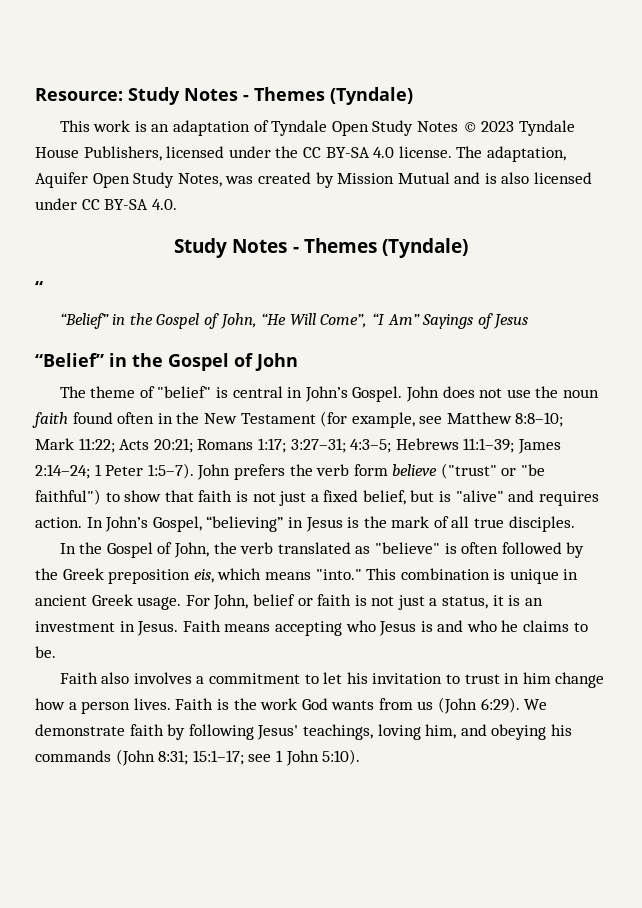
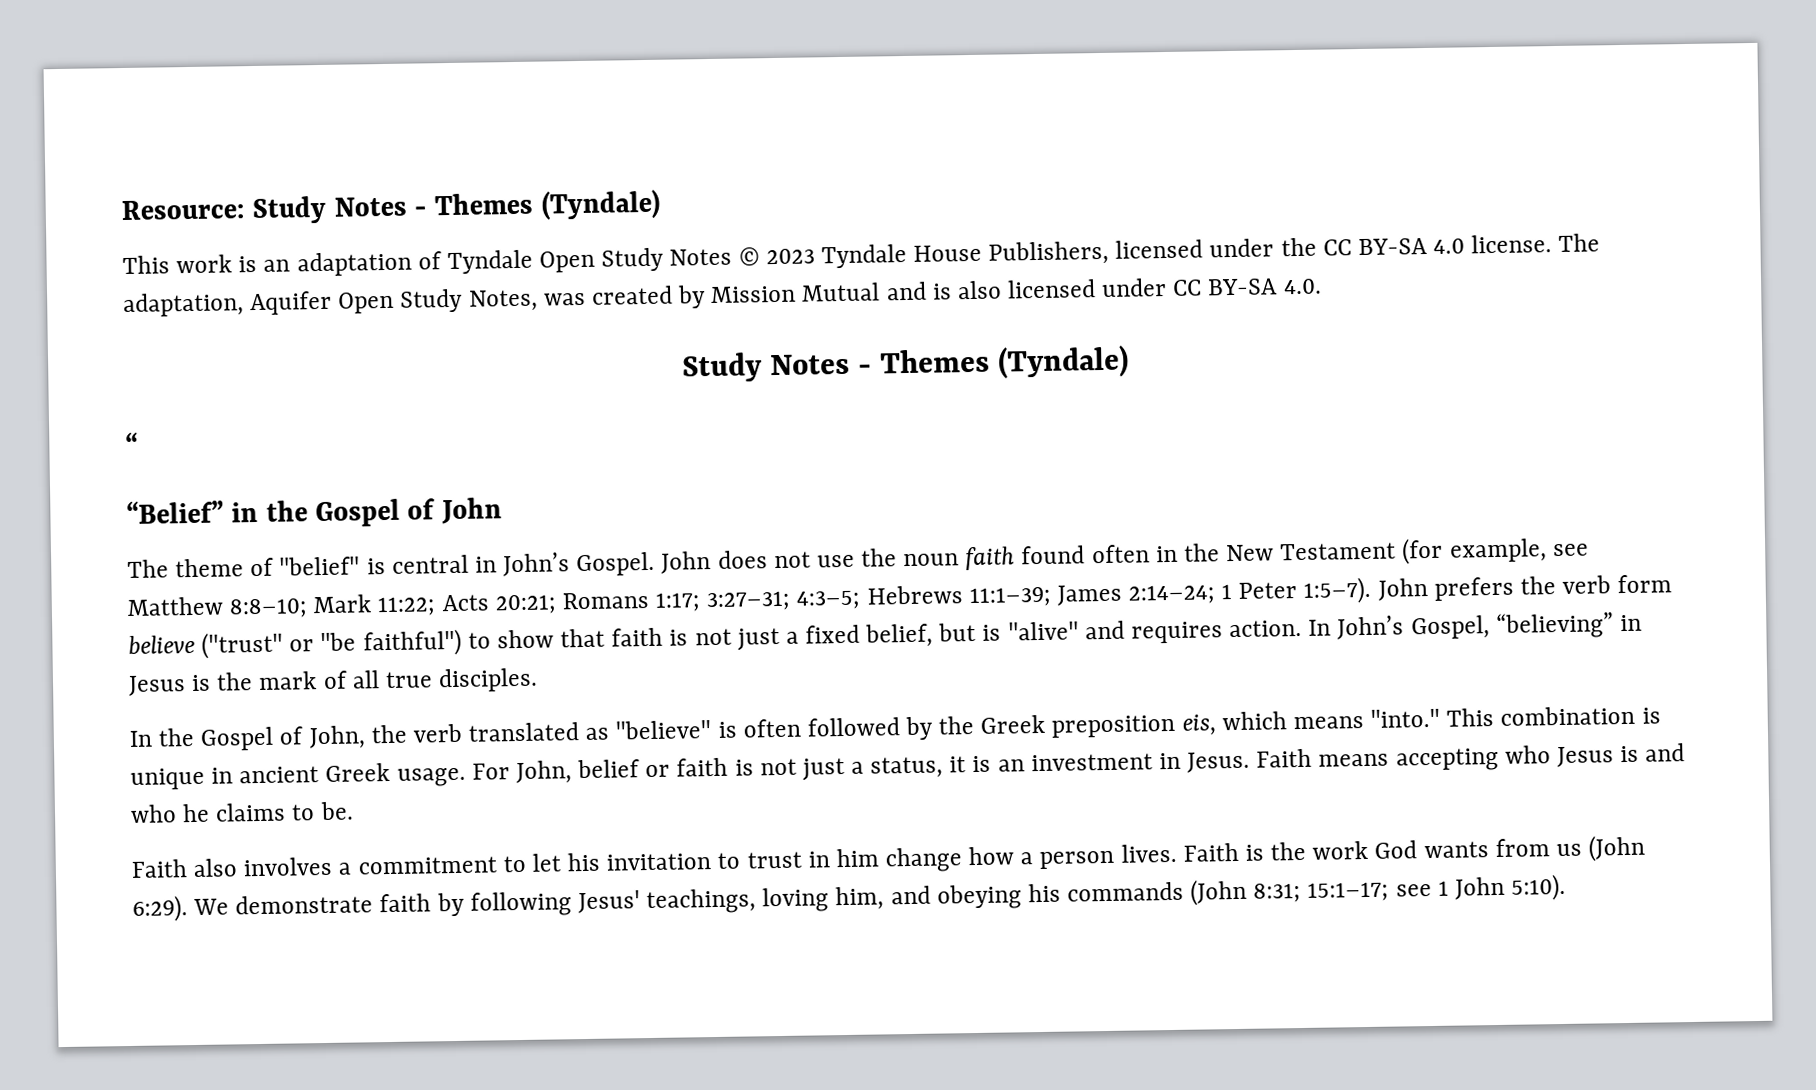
- “Belief” in the Gospel of John, “He Will Come”, “I Am” Sayings of Jesus

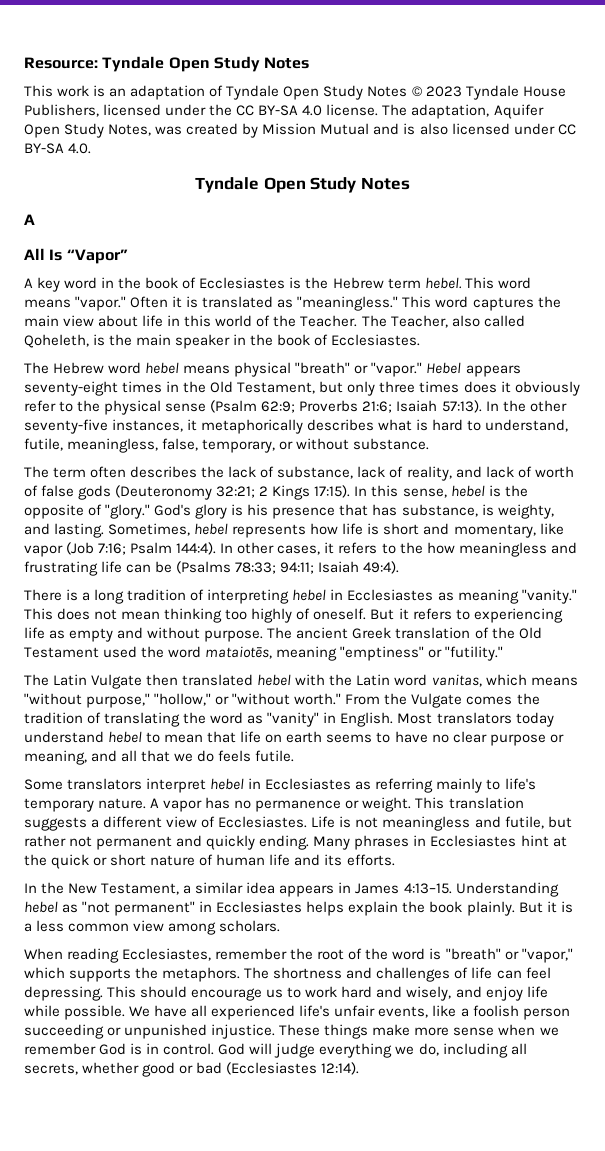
- Resource: Study Notes - Themes (Tyndale)
+ Resource: Tyndale Open Study Notes
  The adaptation, Aquifer Open Study Notes, was created by Mission Mutual and is also licensed under CC BY-SA 4.0.
- Study Notes - Themes (Tyndale)
- “
- “Belief” in the Gospel of John
- The theme of "belief" is central in John’s Gospel. John does not use the noun faith found often in the New Testament (for example, see Matthew 8:8–10; Mark 11:22; Acts 20:21; Romans 1:17; 3:27–31; 4:3–5; Hebrews 11:1–39; James 2:14–24; 1 Peter 1:5–7). John prefers the verb form believe ("trust" or "be faithful") to show that faith is not just a fixed belief, but is "alive" and requires action. In John’s Gospel, “believing” in Jesus is the mark of all true disciples.
- In the Gospel of John, the verb translated as "believe" is often followed by the Greek preposition eis, which means "into." This combination is unique in ancient Greek usage. For John, belief or faith is not just a status, it is an investment in Jesus. Faith means accepting who Jesus is and who he claims to be.
- Faith also involves a commitment to let his invitation to trust in him change how a person lives. Faith is the work God wants from us (John 6:29). We demonstrate faith by following Jesus' teachings, loving him, and obeying his commands (John 8:31; 15:1–17; see 1 John 5:10).
+ Tyndale Open Study Notes
+ A
+ All Is “Vapor”
+ A key word in the book of Ecclesiastes is the Hebrew term hebel. This word means "vapor." Often it is translated as "meaningless." This word captures the main view about life in this world of the Teacher. The Teacher, also called Qoheleth, is the main speaker in the book of Ecclesiastes.
+ The Hebrew word hebel means physical "breath" or "vapor." Hebel appears seventy-eight times in the Old Testament, but only three times does it obviously refer to the physical sense (Psalm 62:9; Proverbs 21:6; Isaiah 57:13). In the other seventy-five instances, it metaphorically describes what is hard to understand, futile, meaningless, false, temporary, or without substance.
+ The term often describes the lack of substance, lack of reality, and lack of worth of false gods (Deuteronomy 32:21; 2 Kings 17:15). In this sense, hebel is the opposite of "glory." God's glory is his presence that has substance, is weighty, and lasting. Sometimes, hebel represents how life is short and momentary, like vapor (Job 7:16; Psalm 144:4). In other cases, it refers to the how meaningless and frustrating life can be (Psalms 78:33; 94:11; Isaiah 49:4).
+ There is a long tradition of interpreting hebel in Ecclesiastes as meaning "vanity." This does not mean thinking too highly of oneself. But it refers to experiencing life as empty and without purpose. The ancient Greek translation of the Old Testament used the word mataiotēs, meaning "emptiness" or "futility."
+ The Latin Vulgate then translated hebel with the Latin word vanitas, which means "without purpose," "hollow," or "without worth." From the Vulgate comes the tradition of translating the word as "vanity" in English. Most translators today understand hebel to mean that life on earth seems to have no clear purpose or meaning, and all that we do feels futile.
+ Some translators interpret hebel in Ecclesiastes as referring mainly to life's temporary nature. A vapor has no permanence or weight. This translation suggests a different view of Ecclesiastes. Life is not meaningless and futile, but rather not permanent and quickly ending. Many phrases in Ecclesiastes hint at the quick or short nature of human life and its efforts.
+ In the New Testament, a similar idea appears in James 4:13–15. Understanding hebel as "not permanent" in Ecclesiastes helps explain the book plainly. But it is a less common view among scholars.
+ When reading Ecclesiastes, remember the root of the word is "breath" or "vapor," which supports the metaphors. The shortness and challenges of life can feel depressing. This should encourage us to work hard and wisely, and enjoy life while possible. We have all experienced life's unfair events, like a foolish person succeeding or unpunished injustice. These things make more sense when we remember God is in control. God will judge everything we do, including all secrets, whether good or bad (Ecclesiastes 12:14).

